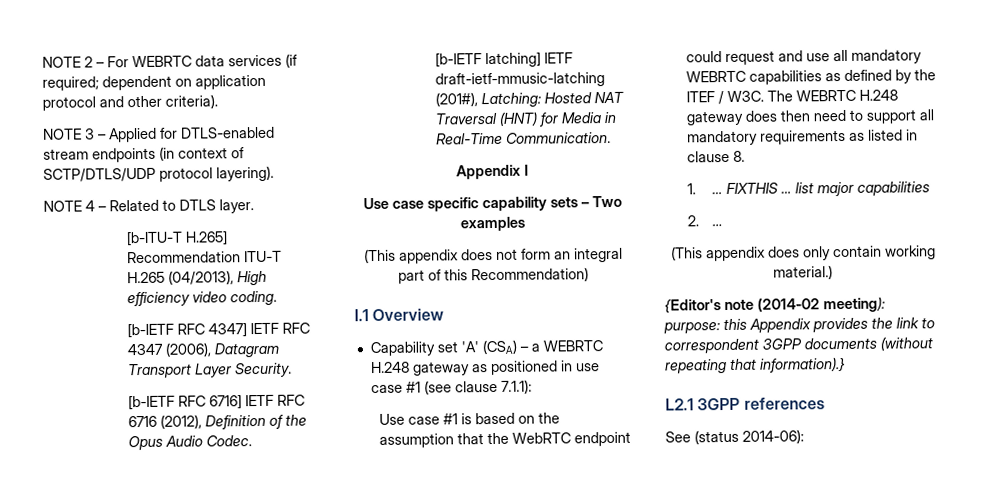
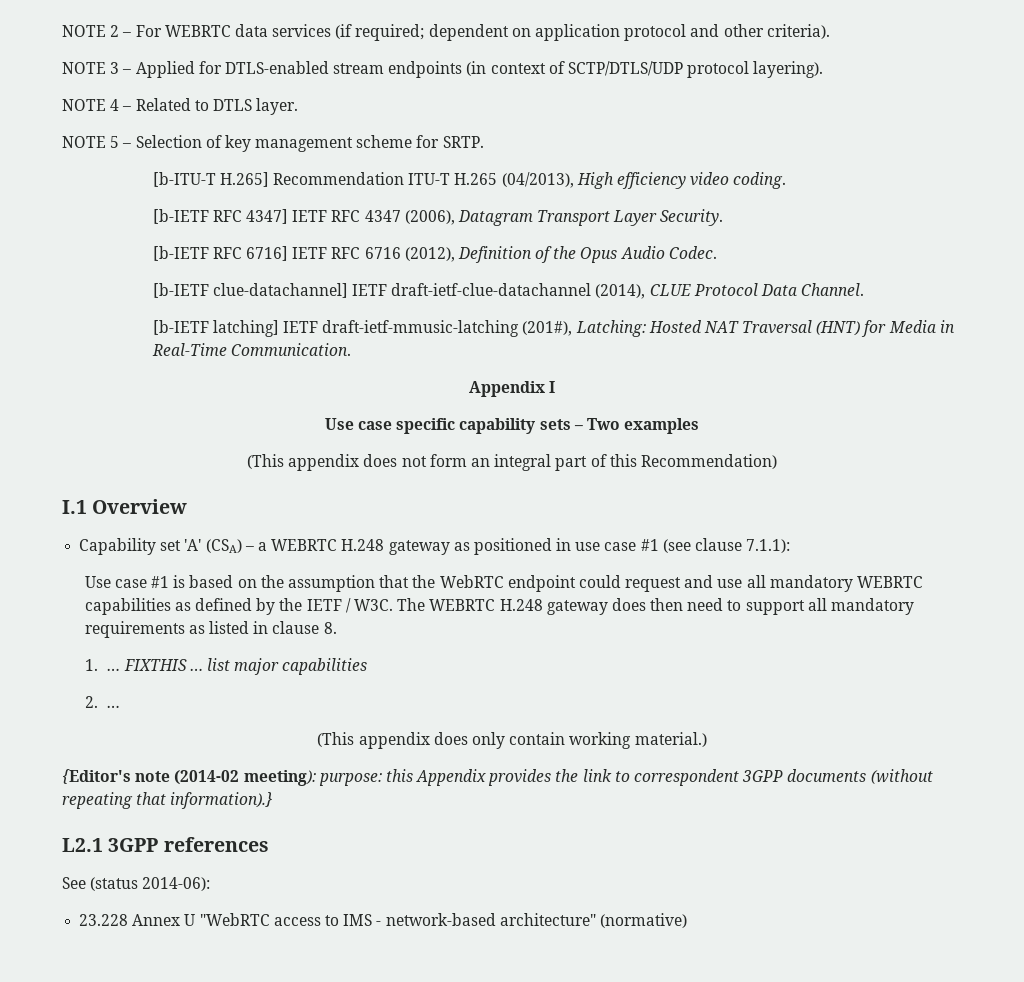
+ NOTE 5 – Selection of key management scheme for SRTP.
+ [b-IETF clue-datachannel] IETF draft-ietf-clue-datachannel (2014), CLUE Protocol Data Channel.
- Use case #1 is based on the assumption that the WebRTC endpoint could request and use all mandatory WEBRTC capabilities as defined by the ITEF / W3C. The WEBRTC H.248 gateway does then need to support all mandatory requirements as listed in clause 8.
+ Use case #1 is based on the assumption that the WebRTC endpoint could request and use all mandatory WEBRTC capabilities as defined by the IETF / W3C. The WEBRTC H.248 gateway does then need to support all mandatory requirements as listed in clause 8.
+ 23.228 Annex U "WebRTC access to IMS - network-based architecture" (normative)

